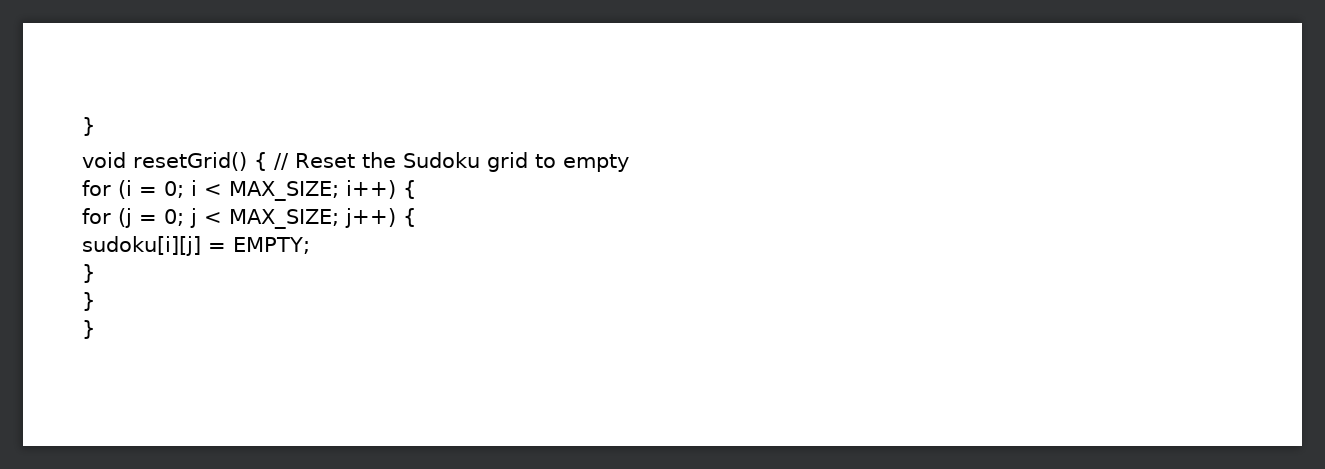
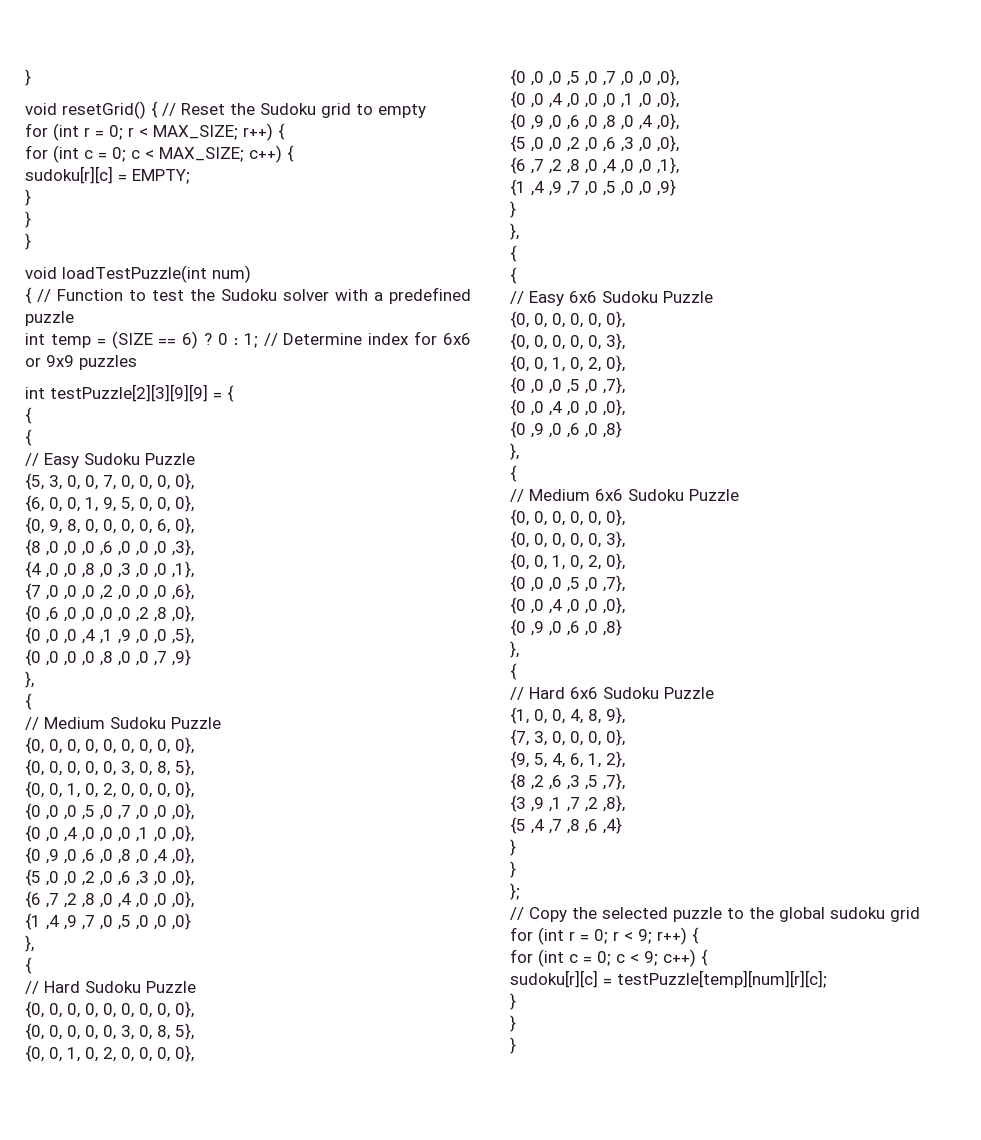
- for (i = 0; i < MAX_SIZE; i++) {
- for (j = 0; j < MAX_SIZE; j++) {
- sudoku[i][j] = EMPTY;
+ for (int r = 0; r < MAX_SIZE; r++) {
+ for (int c = 0; c < MAX_SIZE; c++) {
+ sudoku[r][c] = EMPTY;
+ void loadTestPuzzle(int num)
+ { // Function to test the Sudoku solver with a predefined puzzle
+ int temp = (SIZE == 6) ? 0 : 1; // Determine index for 6x6 or 9x9 puzzles
+ int testPuzzle[2][3][9][9] = {
+ {
+ {
+ // Easy Sudoku Puzzle
+ {5, 3, 0, 0, 7, 0, 0, 0, 0},
+ {6, 0, 0, 1, 9, 5, 0, 0, 0},
+ {0, 9, 8, 0, 0, 0, 0, 6, 0},
+ {8 ,0 ,0 ,0 ,6 ,0 ,0 ,0 ,3},
+ {4 ,0 ,0 ,8 ,0 ,3 ,0 ,0 ,1},
+ {7 ,0 ,0 ,0 ,2 ,0 ,0 ,0 ,6},
+ {0 ,6 ,0 ,0 ,0 ,0 ,2 ,8 ,0},
+ {0 ,0 ,0 ,4 ,1 ,9 ,0 ,0 ,5},
+ {0 ,0 ,0 ,0 ,8 ,0 ,0 ,7 ,9}
+ },
+ {
+ // Medium Sudoku Puzzle
+ {0, 0, 0, 0, 0, 0, 0, 0, 0},
+ {0, 0, 0, 0, 0, 3, 0, 8, 5},
+ {0, 0, 1, 0, 2, 0, 0, 0, 0},
+ {0 ,0 ,0 ,5 ,0 ,7 ,0 ,0 ,0},
+ {0 ,0 ,4 ,0 ,0 ,0 ,1 ,0 ,0},
+ {0 ,9 ,0 ,6 ,0 ,8 ,0 ,4 ,0},
+ {5 ,0 ,0 ,2 ,0 ,6 ,3 ,0 ,0},
+ {6 ,7 ,2 ,8 ,0 ,4 ,0 ,0 ,0},
+ {1 ,4 ,9 ,7 ,0 ,5 ,0 ,0 ,0}
+ },
+ {
+ // Hard Sudoku Puzzle
+ {0, 0, 0, 0, 0, 0, 0, 0, 0},
+ {0, 0, 0, 0, 0, 3, 0, 8, 5},
+ {0, 0, 1, 0, 2, 0, 0, 0, 0},
+ {0 ,0 ,0 ,5 ,0 ,7 ,0 ,0 ,0},
+ {0 ,0 ,4 ,0 ,0 ,0 ,1 ,0 ,0},
+ {0 ,9 ,0 ,6 ,0 ,8 ,0 ,4 ,0},
+ {5 ,0 ,0 ,2 ,0 ,6 ,3 ,0 ,0},
+ {6 ,7 ,2 ,8 ,0 ,4 ,0 ,0 ,1},
+ {1 ,4 ,9 ,7 ,0 ,5 ,0 ,0 ,9}
+ }
+ },
+ {
+ {
+ // Easy 6x6 Sudoku Puzzle
+ {0, 0, 0, 0, 0, 0},
+ {0, 0, 0, 0, 0, 3},
+ {0, 0, 1, 0, 2, 0},
+ {0 ,0 ,0 ,5 ,0 ,7},
+ {0 ,0 ,4 ,0 ,0 ,0},
+ {0 ,9 ,0 ,6 ,0 ,8}
+ },
+ {
+ // Medium 6x6 Sudoku Puzzle
+ {0, 0, 0, 0, 0, 0},
+ {0, 0, 0, 0, 0, 3},
+ {0, 0, 1, 0, 2, 0},
+ {0 ,0 ,0 ,5 ,0 ,7},
+ {0 ,0 ,4 ,0 ,0 ,0},
+ {0 ,9 ,0 ,6 ,0 ,8}
+ },
+ {
+ // Hard 6x6 Sudoku Puzzle
+ {1, 0, 0, 4, 8, 9},
+ {7, 3, 0, 0, 0, 0},
+ {9, 5, 4, 6, 1, 2},
+ {8 ,2 ,6 ,3 ,5 ,7},
+ {3 ,9 ,1 ,7 ,2 ,8},
+ {5 ,4 ,7 ,8 ,6 ,4}
+ }
+ }
+ };
+ // Copy the selected puzzle to the global sudoku grid
+ for (int r = 0; r < 9; r++) {
+ for (int c = 0; c < 9; c++) {
+ sudoku[r][c] = testPuzzle[temp][num][r][c];
+ }
+ }
+ }

